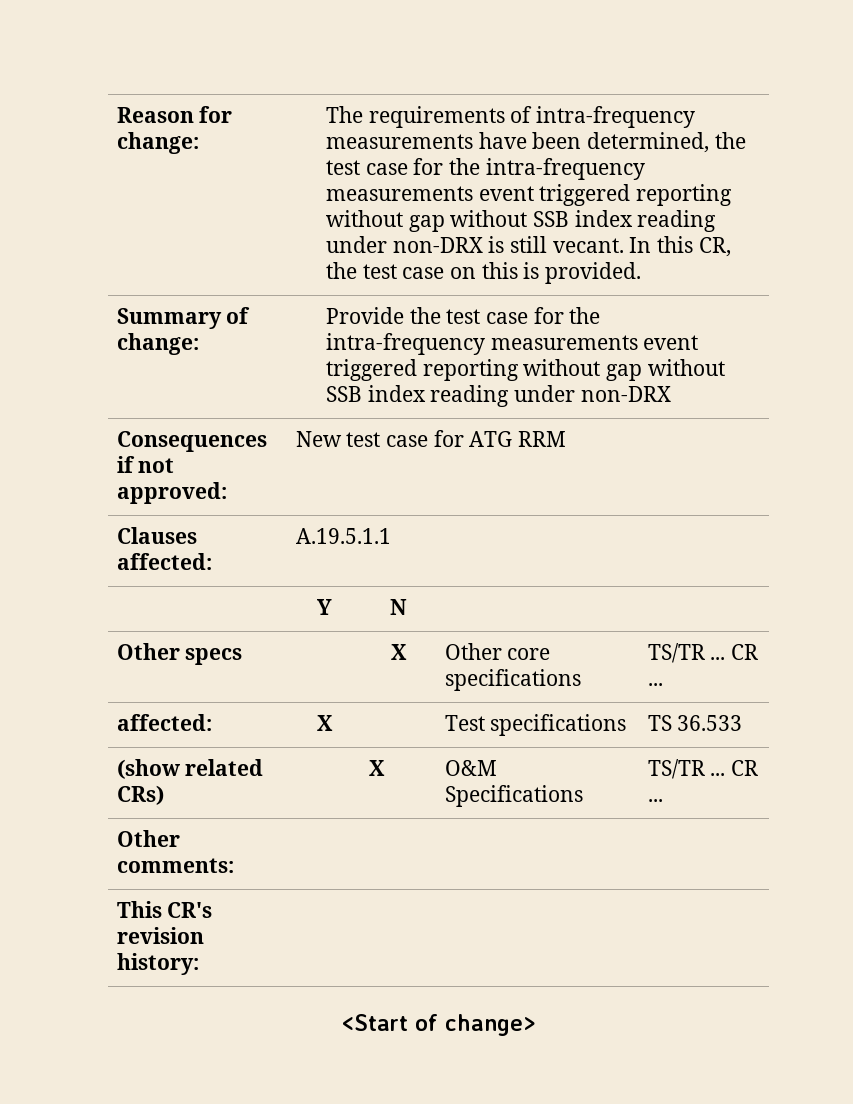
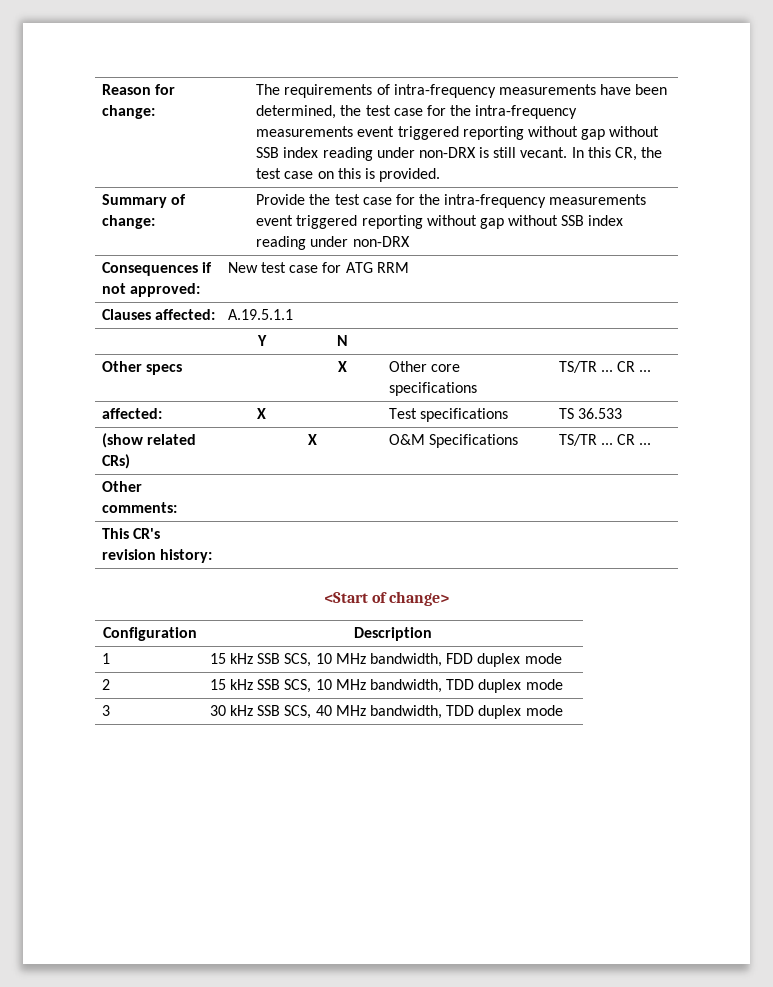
+ Configuration | Description
+ 1 | 15 kHz SSB SCS, 10 MHz bandwidth, FDD duplex mode
+ 2 | 15 kHz SSB SCS, 10 MHz bandwidth, TDD duplex mode
+ 3 | 30 kHz SSB SCS, 40 MHz bandwidth, TDD duplex mode

